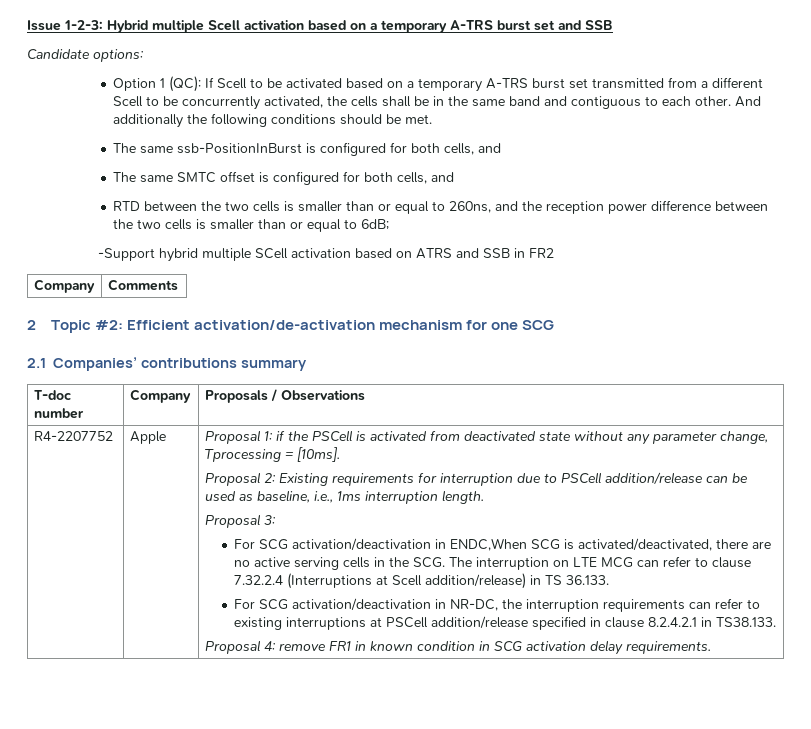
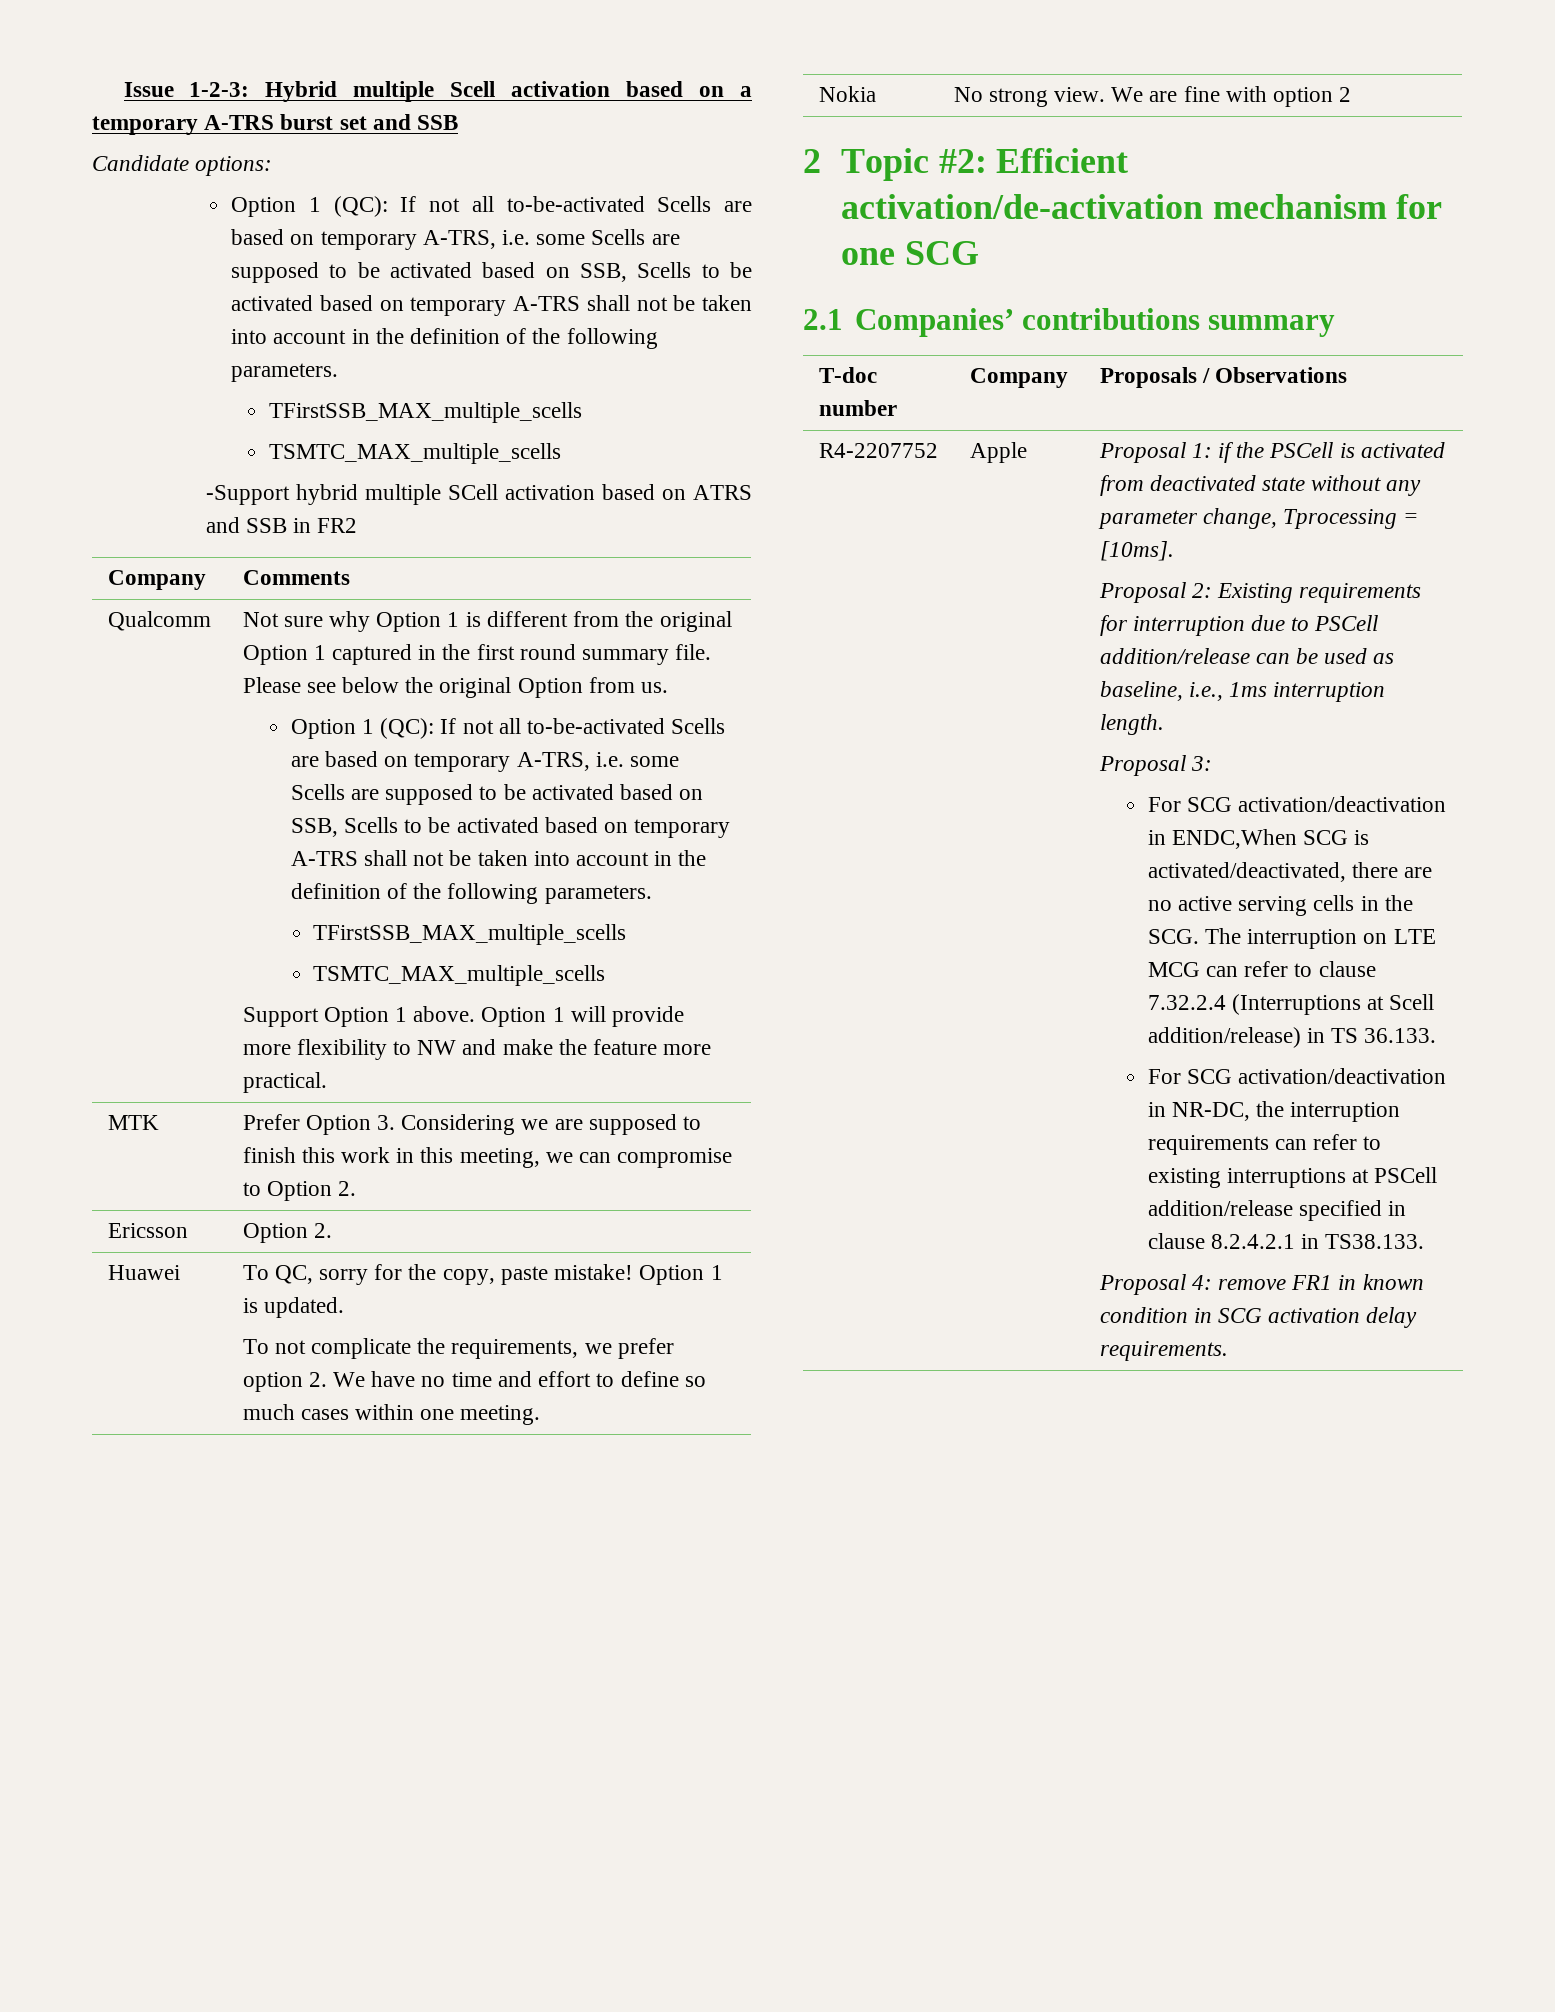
  Candidate options:
- Option 1 (QC): If Scell to be activated based on a temporary A-TRS burst set transmitted from a different Scell to be concurrently activated, the cells shall be in the same band and contiguous to each other. And additionally the following conditions should be met.
- The same ssb-PositionInBurst is configured for both cells, and
- The same SMTC offset is configured for both cells, and
- RTD between the two cells is smaller than or equal to 260ns, and the reception power difference between the two cells is smaller than or equal to 6dB;
+ Option 1 (QC): If not all to-be-activated Scells are based on temporary A-TRS, i.e. some Scells are supposed to be activated based on SSB, Scells to be activated based on temporary A-TRS shall not be taken into account in the definition of the following parameters.
+ TFirstSSB_MAX_multiple_scells
+ TSMTC_MAX_multiple_scells
+ Qualcomm | Not sure why Option 1 is different from the original Option 1 captured in the first round summary file. Please see below the original Option from us.
+ Option 1 (QC): If not all to-be-activated Scells are based on temporary A-TRS, i.e. some Scells are supposed to be activated based on SSB, Scells to be activated based on temporary A-TRS shall not be taken into account in the definition of the following parameters.
+ TFirstSSB_MAX_multiple_scells
+ TSMTC_MAX_multiple_scells
+ Support Option 1 above. Option 1 will provide more flexibility to NW and make the feature more practical.
+ MTK | Prefer Option 3. Considering we are supposed to finish this work in this meeting, we can compromise to Option 2.
+ Ericsson | Option 2.
+ Huawei | To QC, sorry for the copy, paste mistake! Option 1 is updated.
+ To not complicate the requirements, we prefer option 2. We have no time and effort to define so much cases within one meeting.
+ Nokia | No strong view. We are fine with option 2

